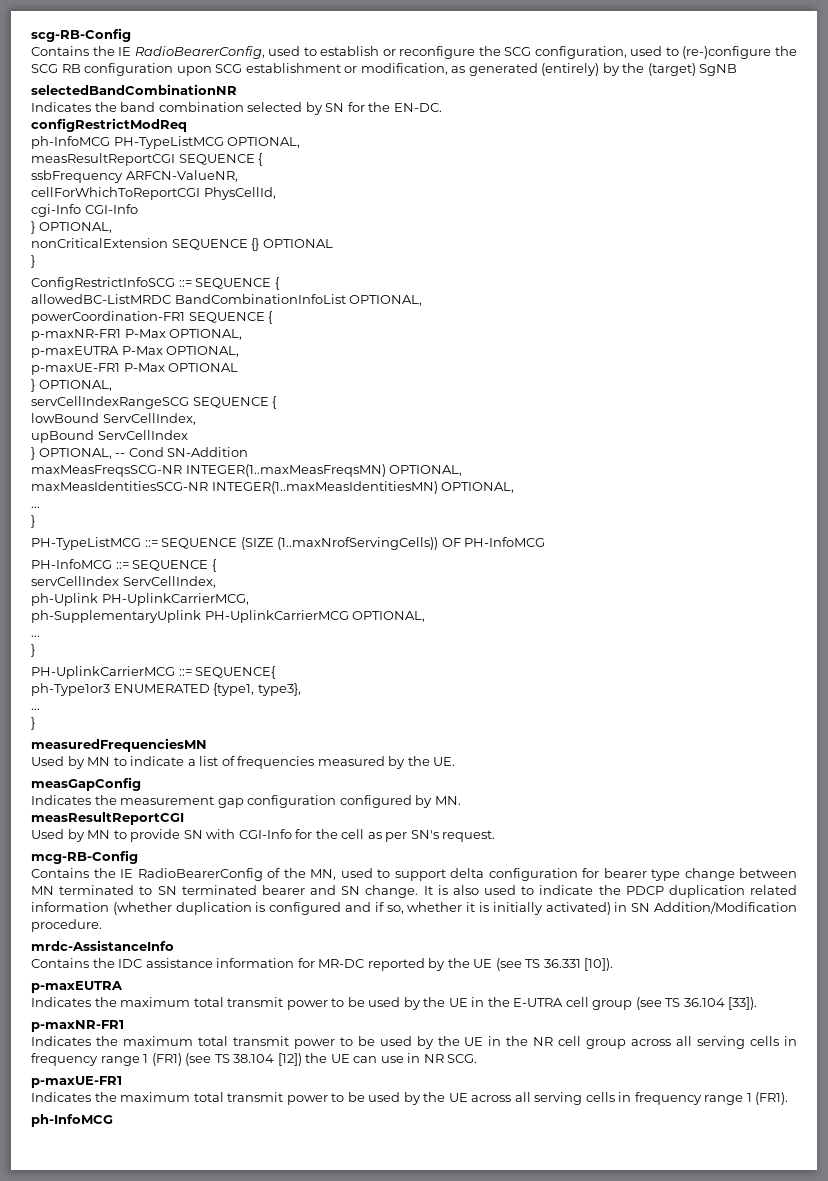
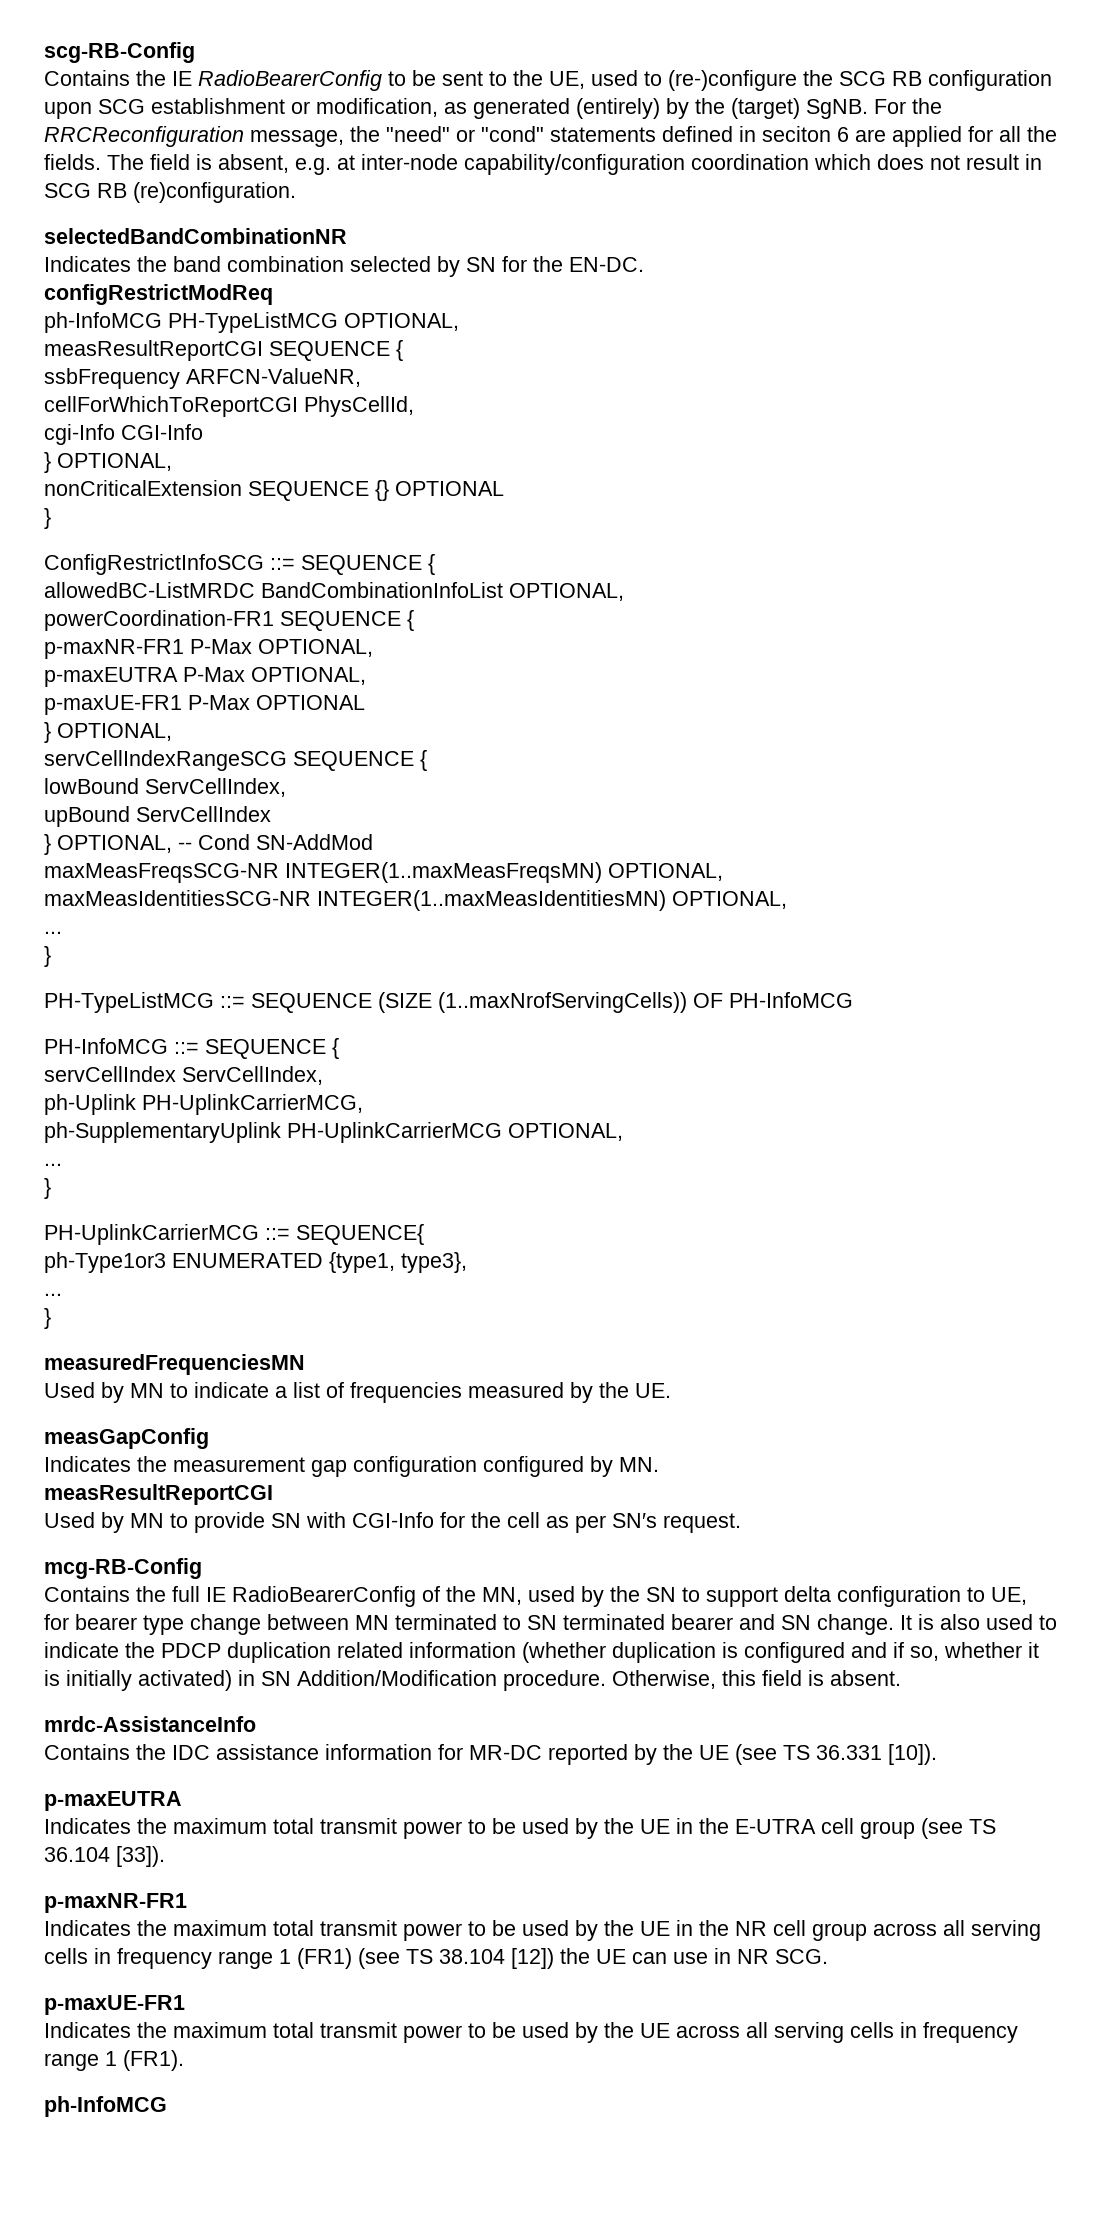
- Contains the IE RadioBearerConfig, used to establish or reconfigure the SCG configuration, used to (re-)configure the SCG RB configuration upon SCG establishment or modification, as generated (entirely) by the (target) SgNB
+ Contains the IE RadioBearerConfig to be sent to the UE, used to (re-)configure the SCG RB configuration upon SCG establishment or modification, as generated (entirely) by the (target) SgNB. For the RRCReconfiguration message, the "need" or "cond" statements defined in seciton 6 are applied for all the fields. The field is absent, e.g. at inter-node capability/configuration coordination which does not result in SCG RB (re)configuration.
- } OPTIONAL, -- Cond SN-Addition
+ } OPTIONAL, -- Cond SN-AddMod
- Contains the IE RadioBearerConfig of the MN, used to support delta configuration for bearer type change between MN terminated to SN terminated bearer and SN change.
+ Contains the full IE RadioBearerConfig of the MN, used by the SN to support delta configuration to UE, for bearer type change between MN terminated to SN terminated bearer and SN change.
+ Otherwise, this field is absent.

